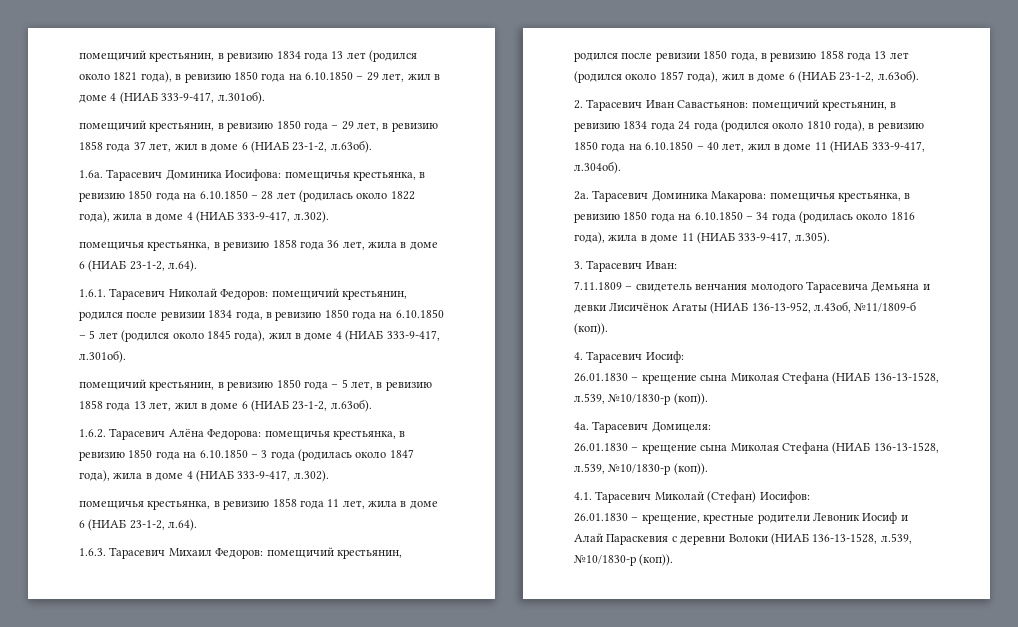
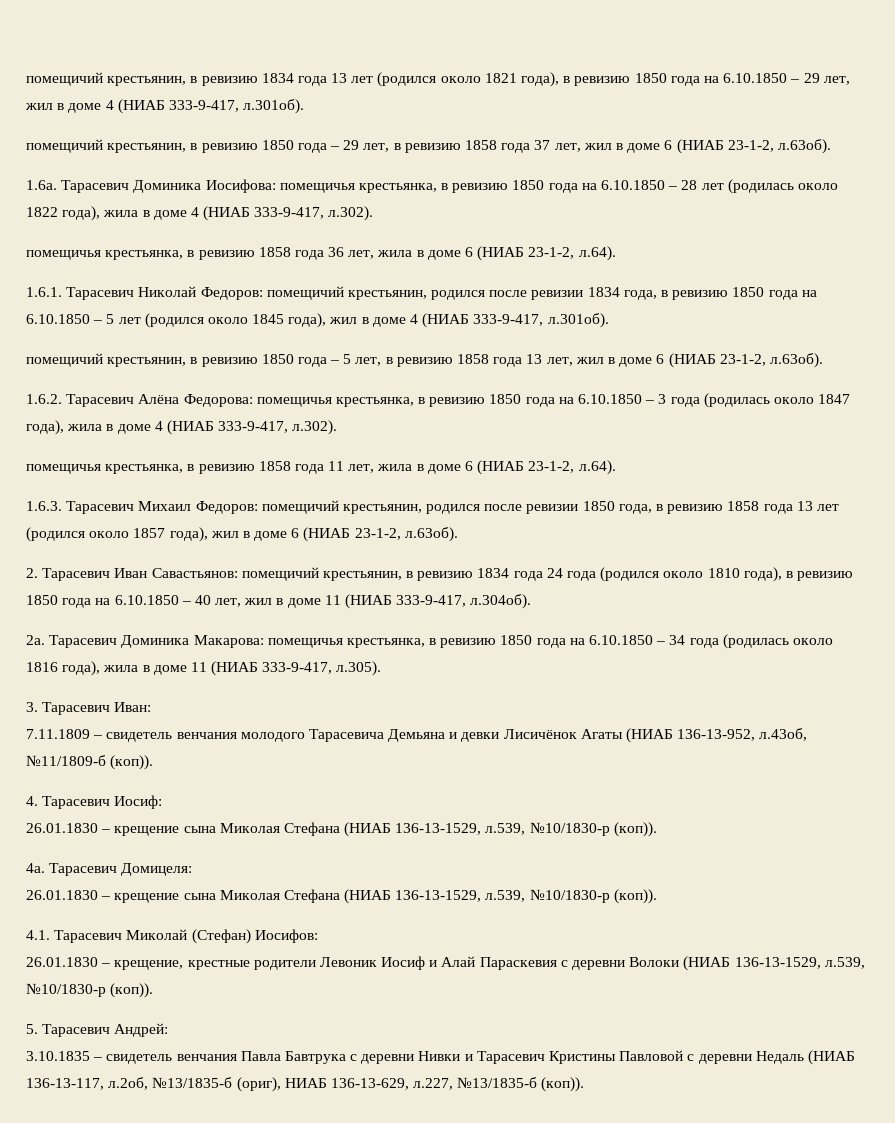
  4. Тарасевич Иосиф:
- 26.01.1830 – крещение сына Миколая Стефана (НИАБ 136-13-1528, л.539, №10/1830-р (коп)).
+ 26.01.1830 – крещение сына Миколая Стефана (НИАБ 136-13-1529, л.539, №10/1830-р (коп)).
  Тарасевич Домицеля:
- 26.01.1830 – крещение сына Миколая Стефана (НИАБ 136-13-1528, л.539, №10/1830-р (коп)).
+ 26.01.1830 – крещение сына Миколая Стефана (НИАБ 136-13-1529, л.539, №10/1830-р (коп)).
- 26.01.1830 – крещение, крестные родители Левоник Иосиф и Алай Параскевия с деревни Волоки (НИАБ 136-13-1528, л.539, №10/1830-р (коп)).
+ 26.01.1830 – крещение, крестные родители Левоник Иосиф и Алай Параскевия с деревни Волоки (НИАБ 136-13-1529, л.539, №10/1830-р (коп)).
+ 5. Тарасевич Андрей:
+ 3.10.1835 – свидетель венчания Павла Бавтрука с деревни Нивки и Тарасевич Кристины Павловой с деревни Недаль (НИАБ 136-13-117, л.2об, №13/1835-б (ориг), НИАБ 136-13-629, л.227, №13/1835-б (коп)).

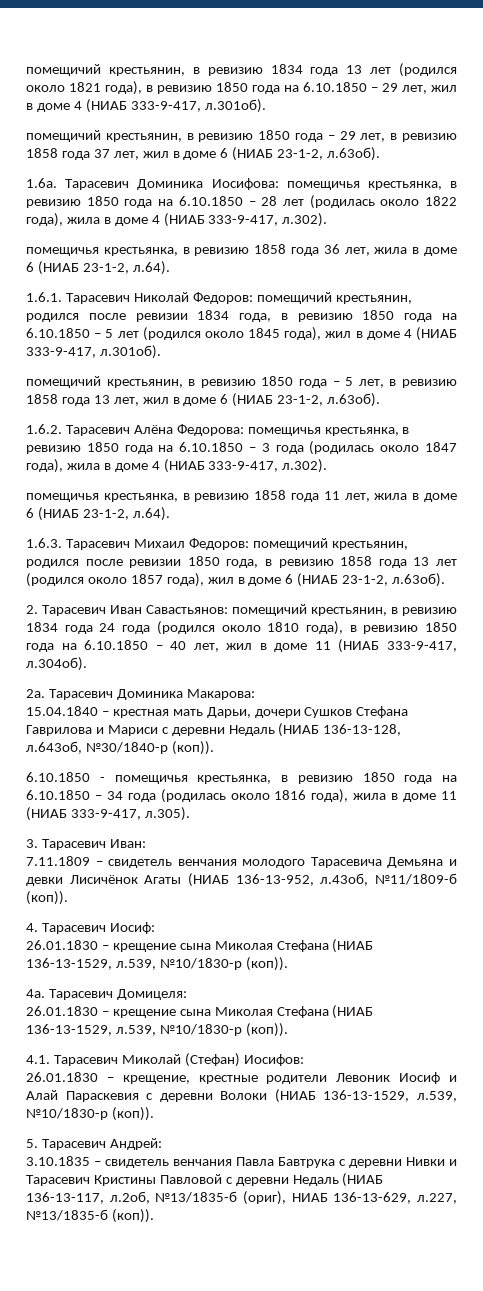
- Тарасевич Доминика Макарова: помещичья крестьянка, в ревизию 1850 года на 6.10.1850 – 34 года (родилась около 1816 года), жила в доме 11 (НИАБ 333-9-417, л.305).
+ Тарасевич Доминика Макарова:
+ 15.04.1840 – крестная мать Дарьи, дочери Сушков Стефана Гаврилова и Мариси с деревни Недаль (НИАБ 136-13-128, л.643об, №30/1840-р (коп)).
+ 6.10.1850 - помещичья крестьянка, в ревизию 1850 года на 6.10.1850 – 34 года (родилась около 1816 года), жила в доме 11 (НИАБ 333-9-417, л.305).

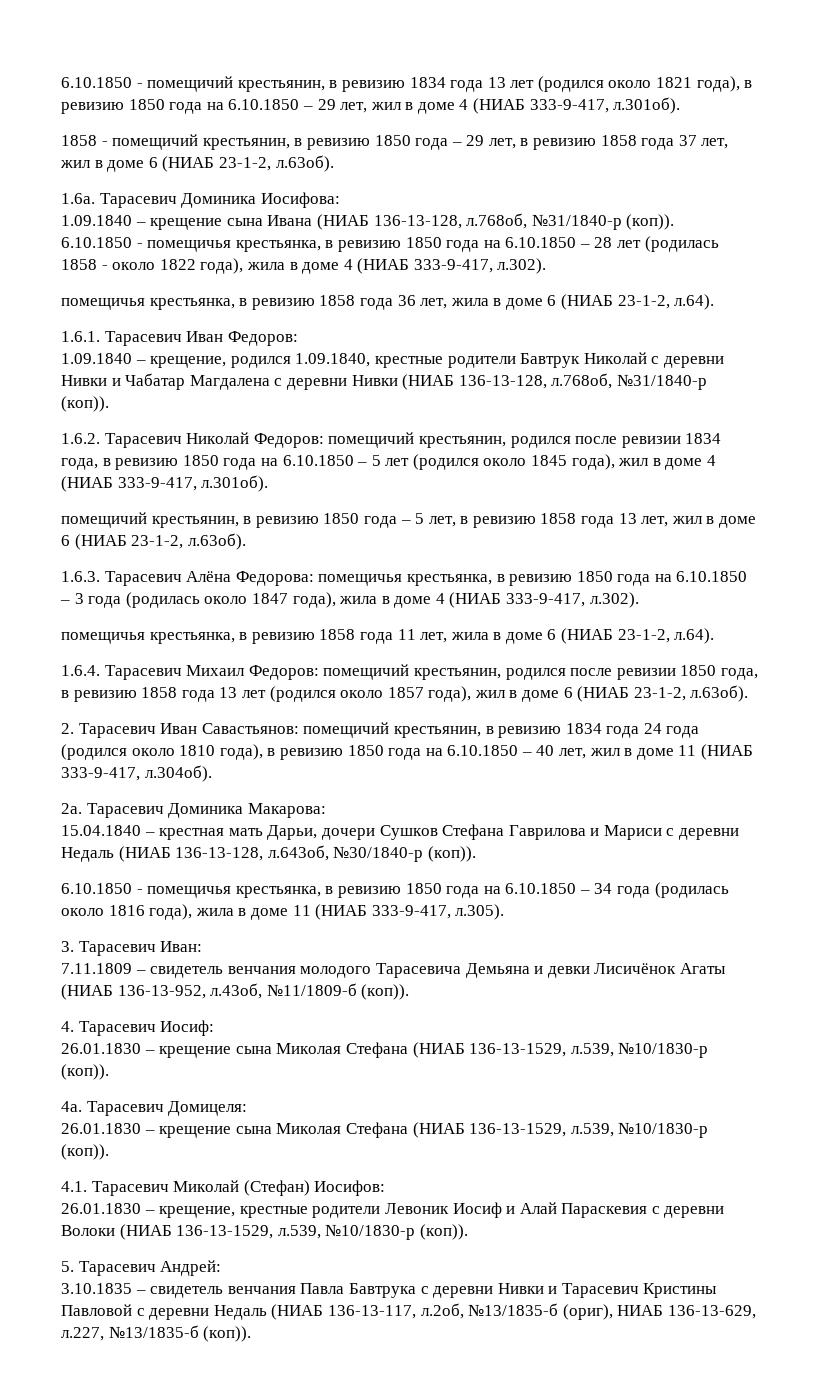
- помещичий крестьянин, в ревизию 1834 года 13 лет (родился около 1821 года), в ревизию 1850 года на 6.10.1850 – 29 лет, жил в доме 4 (НИАБ 333-9-417, л.301об).
+ 6.10.1850 - помещичий крестьянин, в ревизию 1834 года 13 лет (родился около 1821 года), в ревизию 1850 года на 6.10.1850 – 29 лет, жил в доме 4 (НИАБ 333-9-417, л.301об).
- помещичий крестьянин, в ревизию 1850 года – 29 лет, в ревизию 1858 года 37 лет, жил в доме 6 (НИАБ 23-1-2, л.63об).
+ 1858 - помещичий крестьянин, в ревизию 1850 года – 29 лет, в ревизию 1858 года 37 лет, жил в доме 6 (НИАБ 23-1-2, л.63об).
- 1.6а. Тарасевич Доминика Иосифова: помещичья крестьянка, в ревизию 1850 года на 6.10.1850 – 28 лет (родилась около 1822 года), жила в доме 4 (НИАБ 333-9-417, л.302).
+ 1.6а. Тарасевич Доминика Иосифова:
+ 1.09.1840 – крещение сына Ивана (НИАБ 136-13-128, л.768об, №31/1840-р (коп)).
+ 6.10.1850 - помещичья крестьянка, в ревизию 1850 года на 6.10.1850 – 28 лет (родилась 1858 - около 1822 года), жила в доме 4 (НИАБ 333-9-417, л.302).
- 1.6.1. Тарасевич Николай Федоров: помещичий крестьянин, родился после ревизии 1834 года, в ревизию 1850 года на 6.10.1850 – 5 лет (родился около 1845 года), жил в доме 4 (НИАБ 333-9-417, л.301об).
+ 1.6.1. Тарасевич Иван Федоров:
+ 1.09.1840 – крещение, родился 1.09.1840, крестные родители Бавтрук Николай с деревни Нивки и Чабатар Магдалена с деревни Нивки (НИАБ 136-13-128, л.768об, №31/1840-р (коп)).
+ 1.6.2. Тарасевич Николай Федоров: помещичий крестьянин, родился после ревизии 1834 года, в ревизию 1850 года на 6.10.1850 – 5 лет (родился около 1845 года), жил в доме 4 (НИАБ 333-9-417, л.301об).
- 1.6.2. Тарасевич Алёна Федорова: помещичья крестьянка, в ревизию 1850 года на 6.10.1850 – 3 года (родилась около 1847 года), жила в доме 4 (НИАБ 333-9-417, л.302).
+ 1.6.3. Тарасевич Алёна Федорова: помещичья крестьянка, в ревизию 1850 года на 6.10.1850 – 3 года (родилась около 1847 года), жила в доме 4 (НИАБ 333-9-417, л.302).
- 1.6.3. Тарасевич Михаил Федоров: помещичий крестьянин, родился после ревизии 1850 года, в ревизию 1858 года 13 лет (родился около 1857 года), жил в доме 6 (НИАБ 23-1-2, л.63об).
+ 1.6.4. Тарасевич Михаил Федоров: помещичий крестьянин, родился после ревизии 1850 года, в ревизию 1858 года 13 лет (родился около 1857 года), жил в доме 6 (НИАБ 23-1-2, л.63об).

